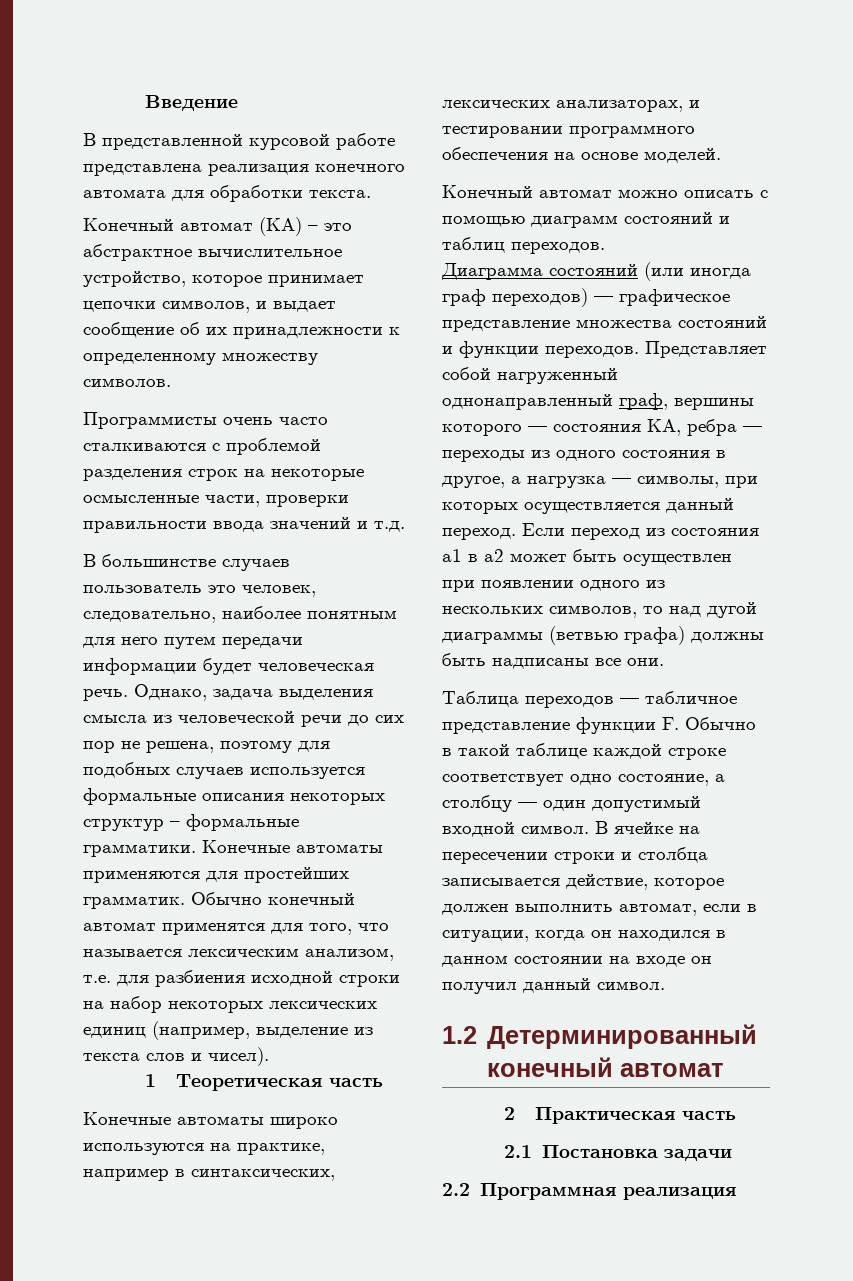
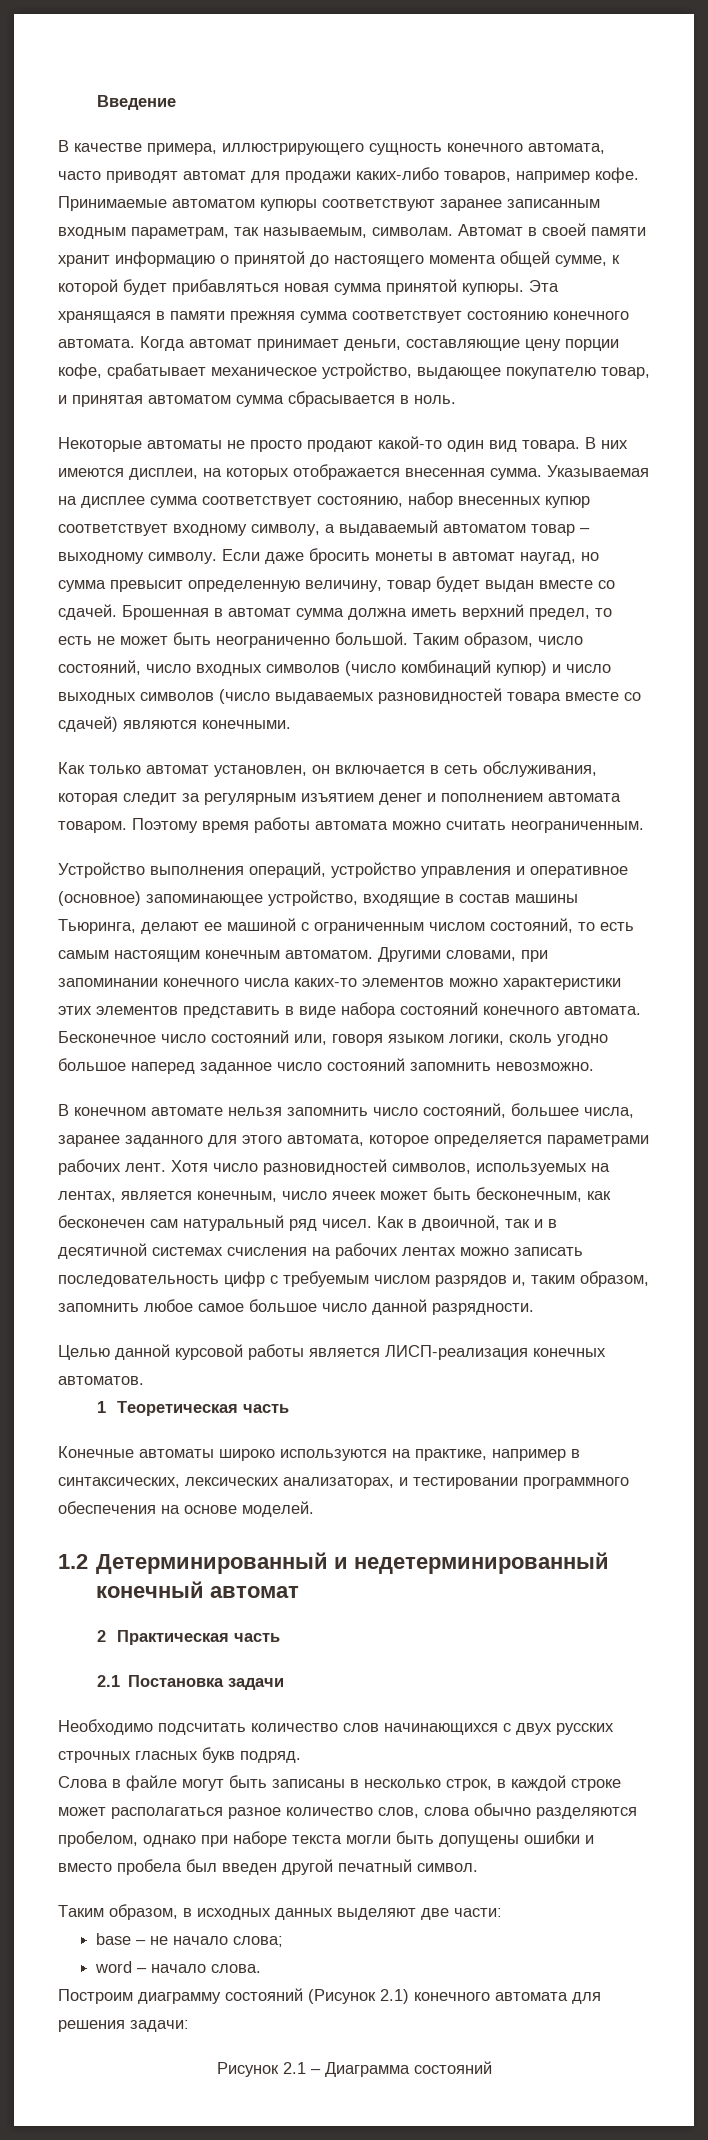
- В представленной курсовой работе представлена реализация конечного автомата для обработки текста.
- Конечный автомат (КА) – это абстрактное вычислительное устройство, которое принимает цепочки символов, и выдает сообщение об их принадлежности к определенному множеству символов.
- Программисты очень часто сталкиваются с проблемой разделения строк на некоторые осмысленные части, проверки правильности ввода значений и т.д.
- В большинстве случаев пользователь это человек, следовательно, наиболее понятным для него путем передачи информации будет человеческая речь. Однако, задача выделения смысла из человеческой речи до сих пор не решена, поэтому для подобных случаев используется формальные описания некоторых структур – формальные грамматики. Конечные автоматы применяются для простейших грамматик. Обычно конечный автомат применятся для того, что называется лексическим анализом, т.е. для разбиения исходной строки на набор некоторых лексических единиц (например, выделение из текста слов и чисел).
+ В качестве примера, иллюстрирующего сущность конечного автомата, часто приводят автомат для продажи каких-либо товаров, например кофе. Принимаемые автоматом купюры соответствуют заранее записанным входным параметрам, так называемым, символам. Автомат в своей памяти хранит информацию о принятой до настоящего момента общей сумме, к которой будет прибавляться новая сумма принятой купюры. Эта хранящаяся в памяти прежняя сумма соответствует состоянию конечного автомата. Когда автомат принимает деньги, составляющие цену порции кофе, срабатывает механическое устройство, выдающее покупателю товар, и принятая автоматом сумма сбрасывается в ноль.
+ Некоторые автоматы не просто продают какой-то один вид товара. В них имеются дисплеи, на которых отображается внесенная сумма. Указываемая на дисплее сумма соответствует состоянию, набор внесенных купюр соответствует входному символу, а выдаваемый автоматом товар – выходному символу. Если даже бросить монеты в автомат наугад, но сумма превысит определенную величину, товар будет выдан вместе со сдачей. Брошенная в автомат сумма должна иметь верхний предел, то есть не может быть неограниченно большой. Таким образом, число состояний, число входных символов (число комбинаций купюр) и число выходных символов (число выдаваемых разновидностей товара вместе со сдачей) являются конечными.
+ Как только автомат установлен, он включается в сеть обслуживания, которая следит за регулярным изъятием денег и пополнением автомата товаром. Поэтому время работы автомата можно считать неограниченным.
+ Устройство выполнения операций, устройство управления и оперативное (основное) запоминающее устройство, входящие в состав машины Тьюринга, делают ее машиной с ограниченным числом состояний, то есть самым настоящим конечным автоматом. Другими словами, при запоминании конечного числа каких-то элементов можно характеристики этих элементов представить в виде набора состояний конечного автомата. Бесконечное число состояний или, говоря языком логики, сколь угодно большое наперед заданное число состояний запомнить невозможно.
+ В конечном автомате нельзя запомнить число состояний, большее числа, заранее заданного для этого автомата, которое определяется параметрами рабочих лент. Хотя число разновидностей символов, используемых на лентах, является конечным, число ячеек может быть бесконечным, как бесконечен сам натуральный ряд чисел. Как в двоичной, так и в десятичной системах счисления на рабочих лентах можно записать последовательность цифр с требуемым числом разрядов и, таким образом, запомнить любое самое большое число данной разрядности.
+ Целью данной курсовой работы является ЛИСП-реализация конечных автоматов.
- Конечный автомат можно описать с помощью диаграмм состояний и таблиц переходов.
- Диаграмма состояний (или иногда граф переходов) — графическое представление множества состояний и функции переходов. Представляет собой нагруженный однонаправленный граф, вершины которого — состояния КА, ребра — переходы из одного состояния в другое, а нагрузка — символы, при которых осуществляется данный переход. Если переход из состояния а1 в а2 может быть осуществлен при появлении одного из нескольких символов, то над дугой диаграммы (ветвью графа) должны быть надписаны все они.
- Таблица переходов — табличное представление функции F. Обычно в такой таблице каждой строке соответствует одно состояние, а столбцу — один допустимый входной символ. В ячейке на пересечении строки и столбца записывается действие, которое должен выполнить автомат, если в ситуации, когда он находился в данном состоянии на входе он получил данный символ.
- 1.2 Детерминированный конечный автомат
+ 1.2 Детерминированный и недетерминированный конечный автомат
- 2.2 Программная реализация
+ Необходимо подсчитать количество слов начинающихся с двух русских строчных гласных букв подряд.
+ Слова в файле могут быть записаны в несколько строк, в каждой строке может располагаться разное количество слов, слова обычно разделяются пробелом, однако при наборе текста могли быть допущены ошибки и вместо пробела был введен другой печатный символ.
+ Таким образом, в исходных данных выделяют две части:
+ base – не начало слова;
+ word – начало слова.
+ Построим диаграмму состояний (Рисунок 2.1) конечного автомата для решения задачи:
+ Рисунок 2.1 – Диаграмма состояний

